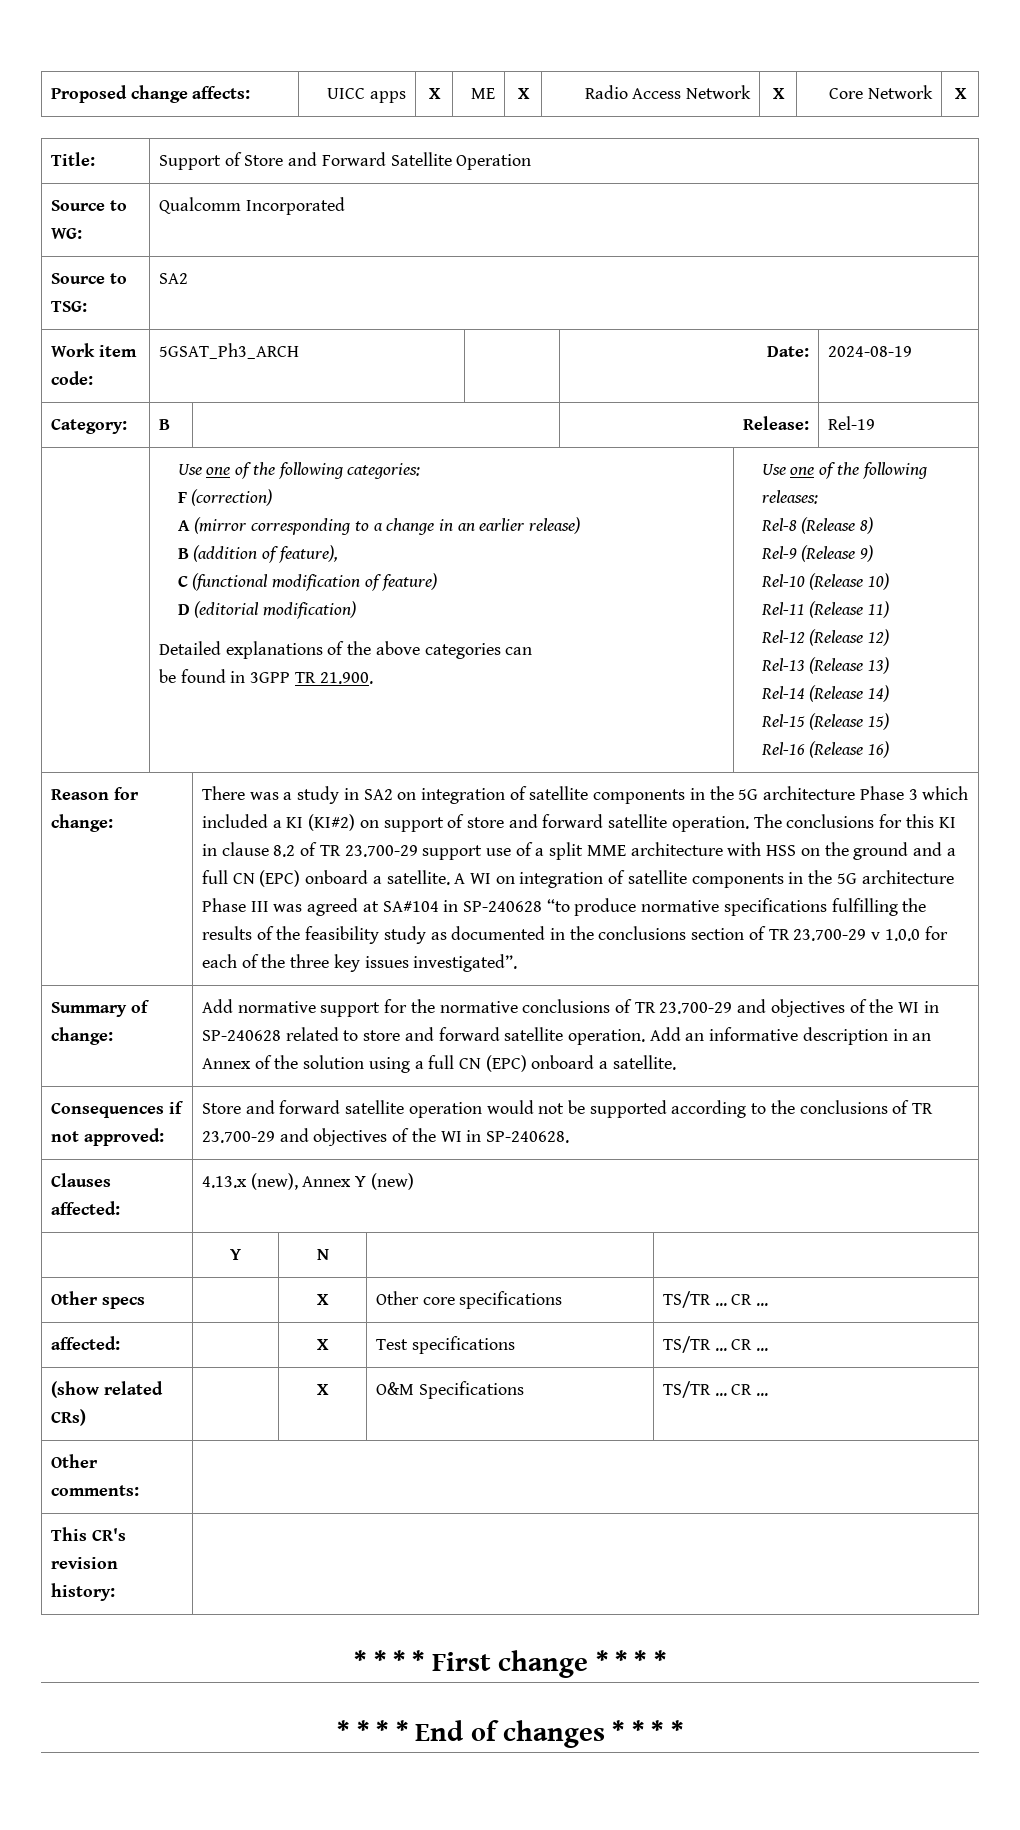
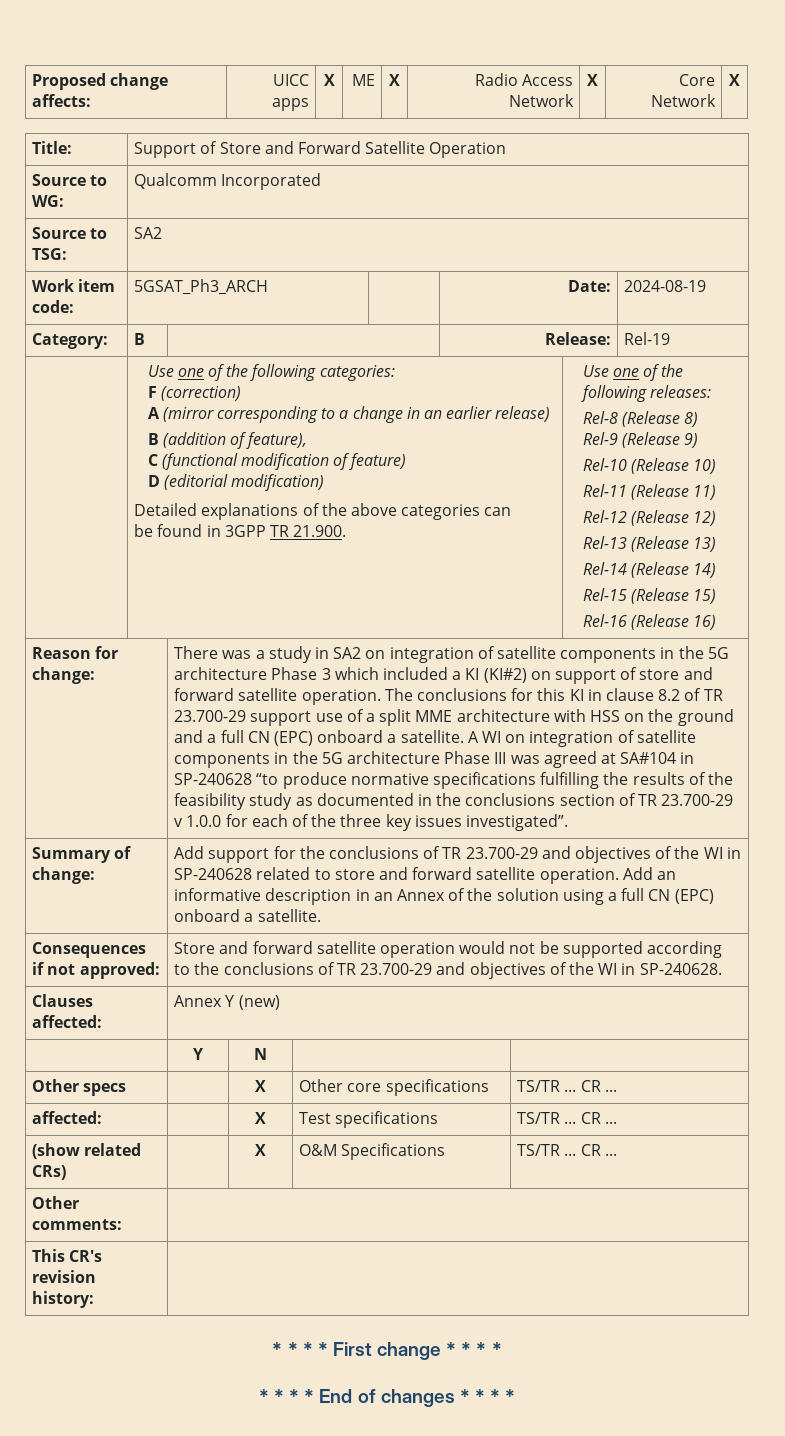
- Add normative support for the normative conclusions of TR 23.700-29 and objectives of the WI in SP-240628 related to store and forward satellite operation.
+ Add support for the conclusions of TR 23.700-29 and objectives of the WI in SP-240628 related to store and forward satellite operation.
- Clauses affected: | 4.13.x (new), Annex Y (new)
+ Clauses affected: | Annex Y (new)

